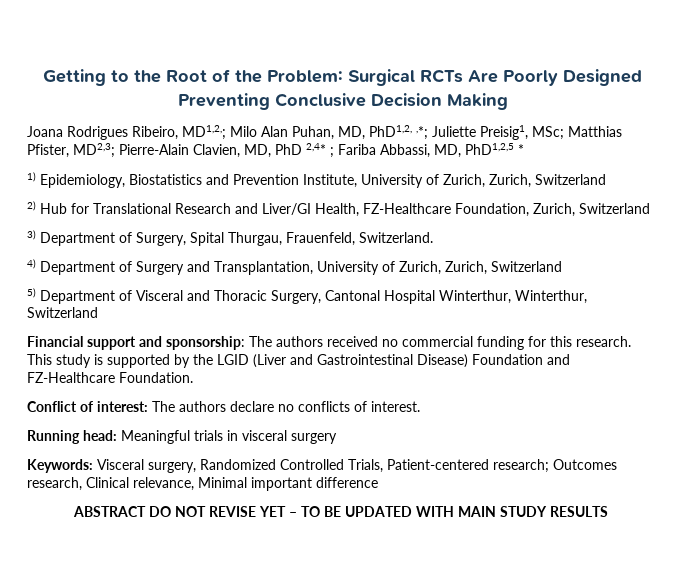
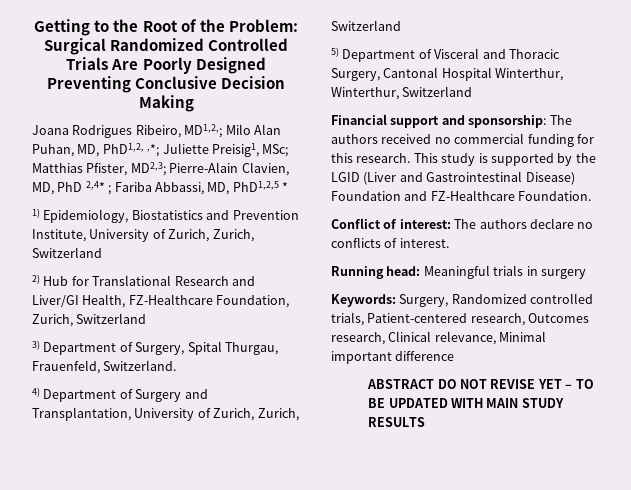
- Getting to the Root of the Problem: Surgical RCTs Are Poorly Designed Preventing Conclusive Decision Making
+ Getting to the Root of the Problem: Surgical Randomized Controlled Trials Are Poorly Designed Preventing Conclusive Decision Making
- Running head: Meaningful trials in visceral surgery
+ Running head: Meaningful trials in surgery
- Keywords: Visceral surgery, Randomized Controlled Trials, Patient-centered research; Outcomes research, Clinical relevance, Minimal important difference
+ Keywords: Surgery, Randomized controlled trials, Patient-centered research, Outcomes research, Clinical relevance, Minimal important difference

